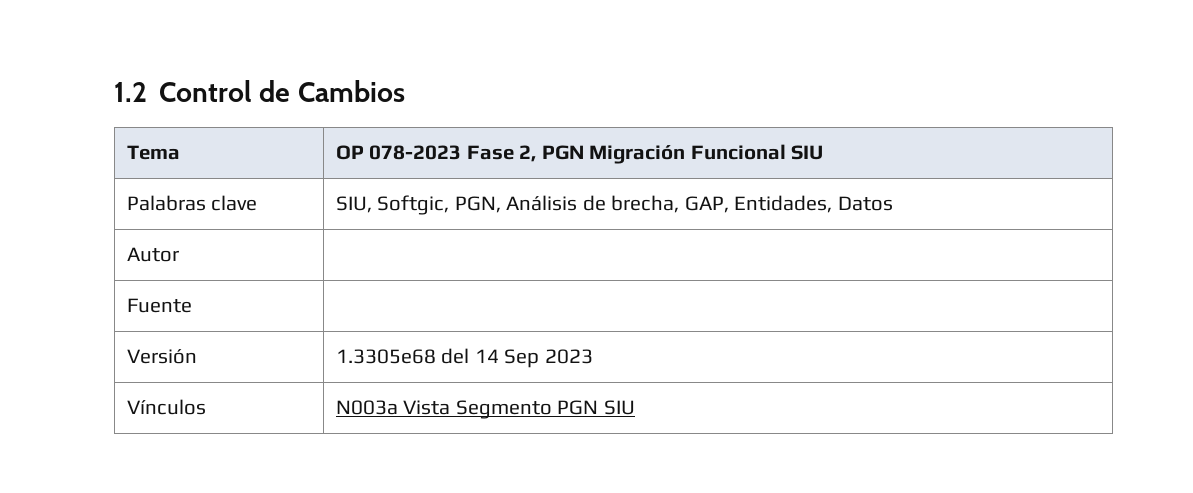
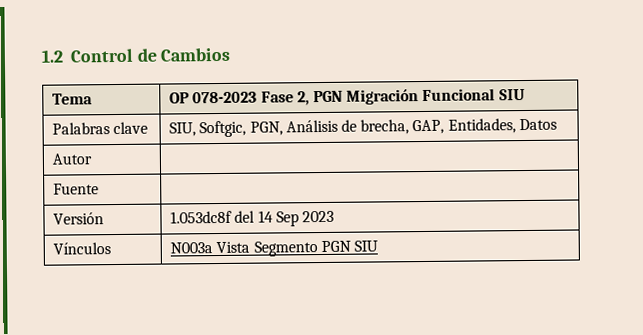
- Versión | 1.3305e68 del 14 Sep 2023
+ Versión | 1.053dc8f del 14 Sep 2023

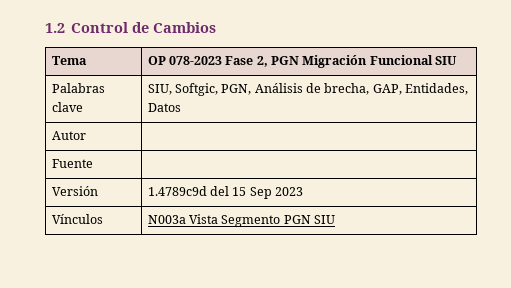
- Versión | 1.053dc8f del 14 Sep 2023
+ Versión | 1.4789c9d del 15 Sep 2023

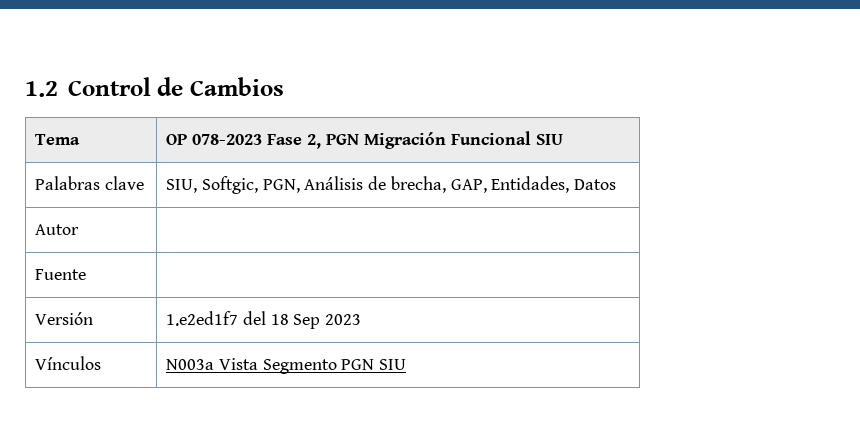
- Versión | 1.4789c9d del 15 Sep 2023
+ Versión | 1.e2ed1f7 del 18 Sep 2023

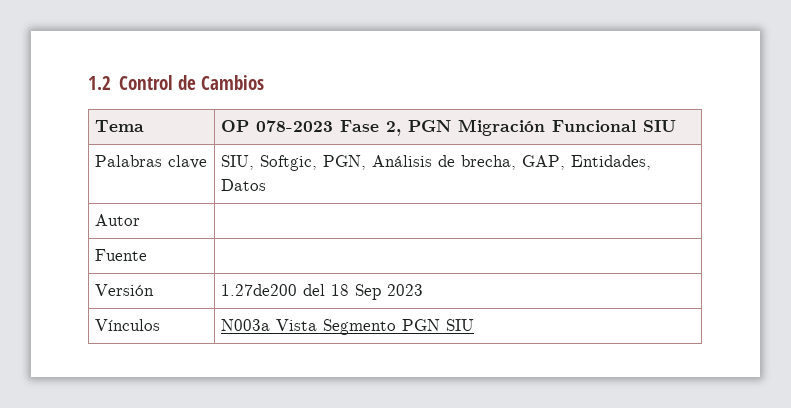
- Versión | 1.e2ed1f7 del 18 Sep 2023
+ Versión | 1.27de200 del 18 Sep 2023

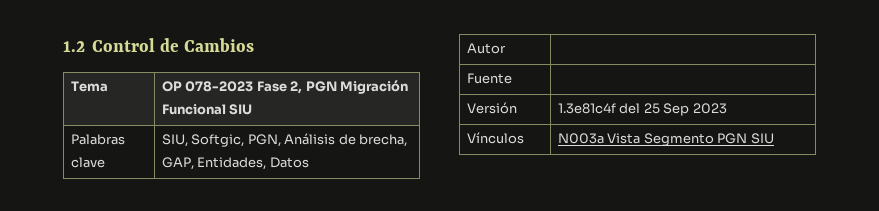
- Versión | 1.27de200 del 18 Sep 2023
+ Versión | 1.3e81c4f del 25 Sep 2023

